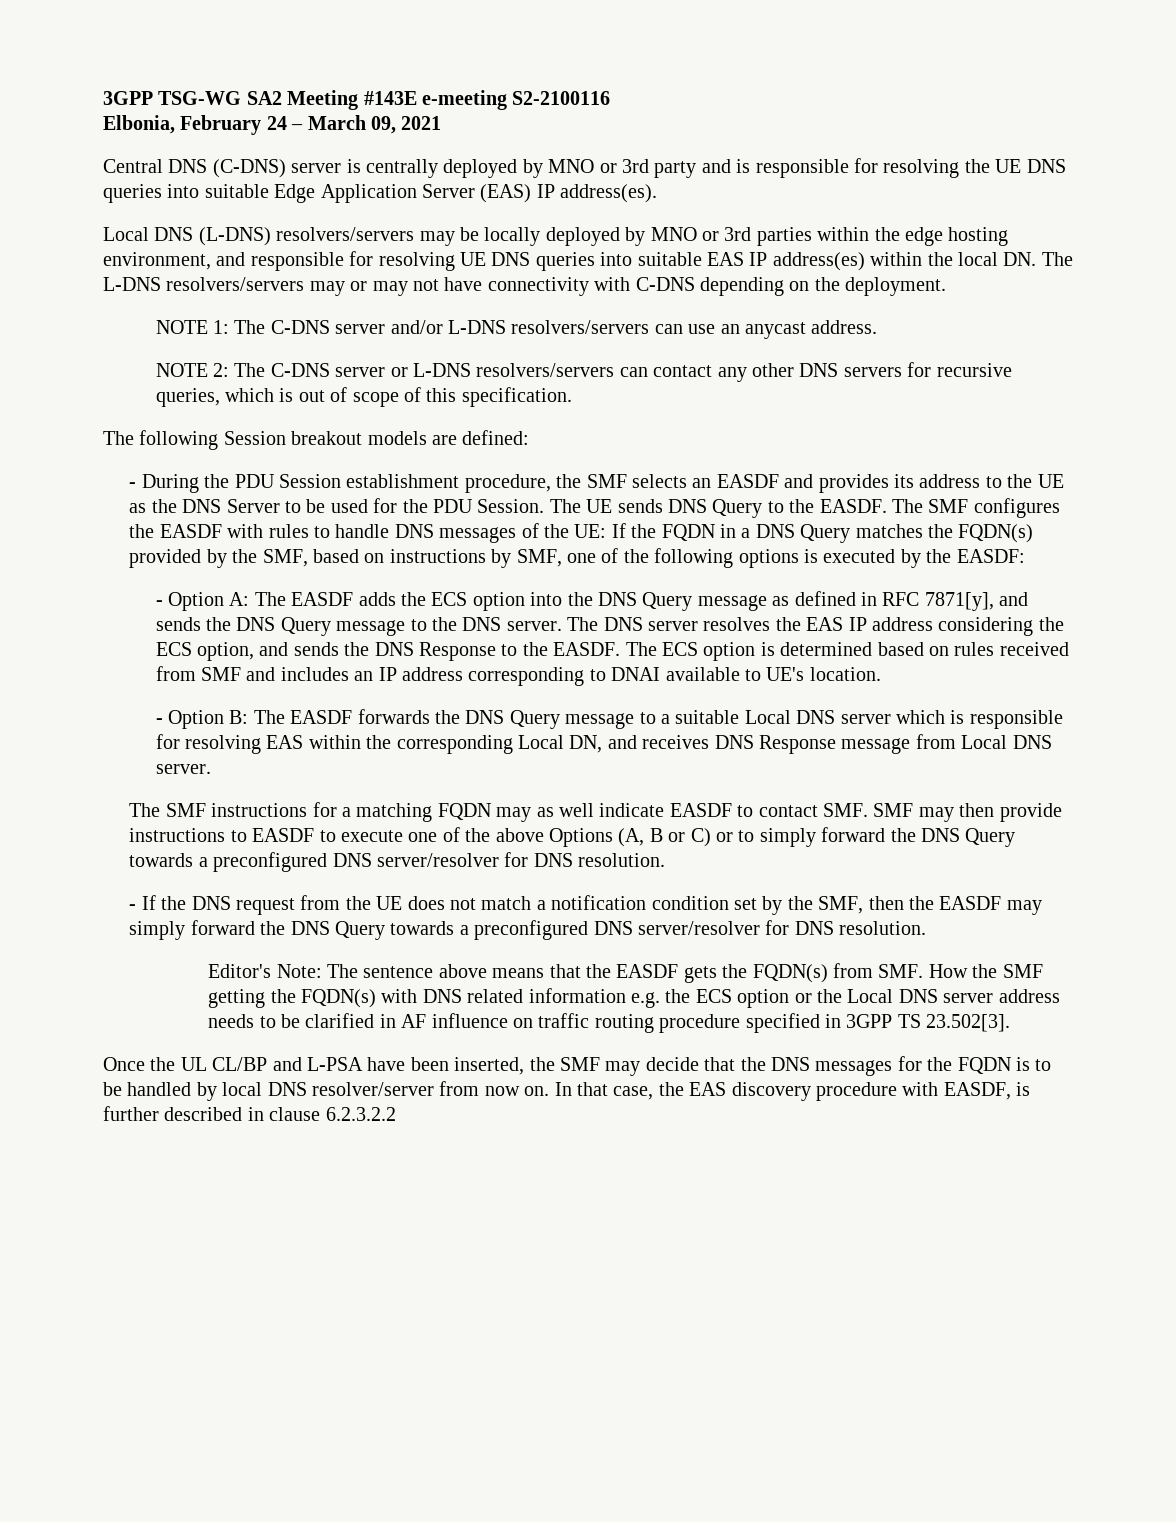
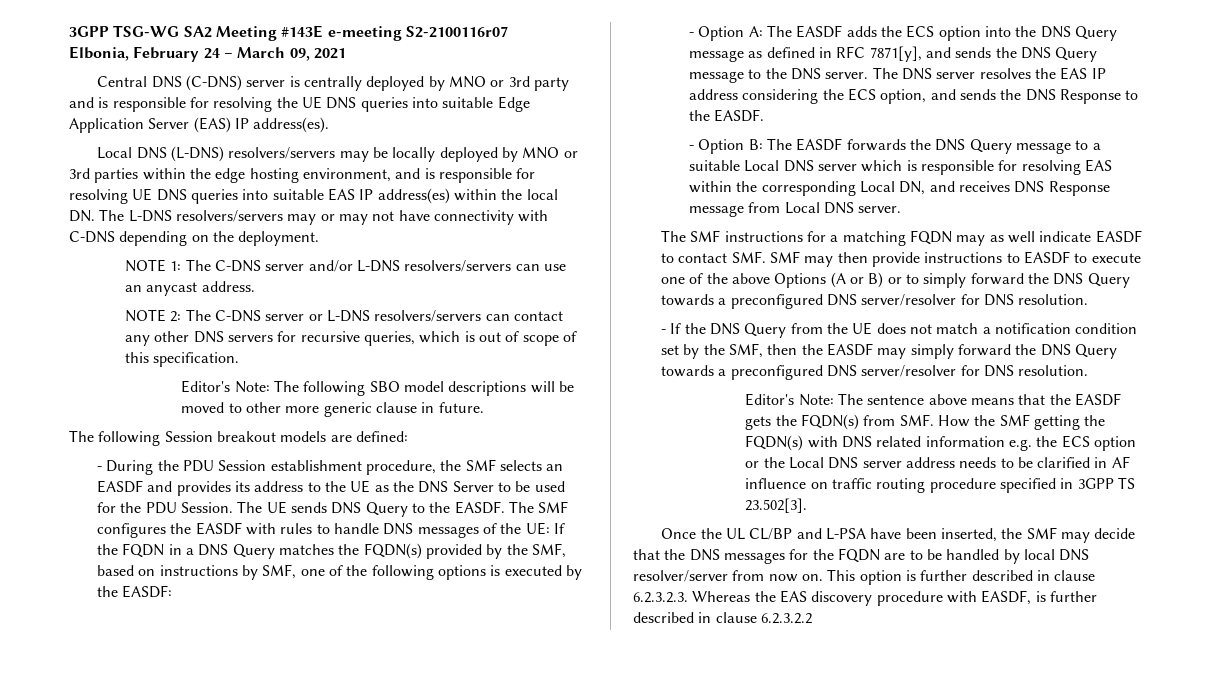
- 3GPP TSG-WG SA2 Meeting #143E e-meeting S2-2100116
+ 3GPP TSG-WG SA2 Meeting #143E e-meeting S2-2100116r07
- Local DNS (L-DNS) resolvers/servers may be locally deployed by MNO or 3rd parties within the edge hosting environment, and responsible for resolving UE DNS queries into suitable EAS IP address(es) within the local DN. The L-DNS resolvers/servers may or may not have connectivity with C-DNS depending on the deployment.
+ Local DNS (L-DNS) resolvers/servers may be locally deployed by MNO or 3rd parties within the edge hosting environment, and is responsible for resolving UE DNS queries into suitable EAS IP address(es) within the local DN. The L-DNS resolvers/servers may or may not have connectivity with C-DNS depending on the deployment.
+ Editor's Note: The following SBO model descriptions will be moved to other more generic clause in future.
- The ECS option is determined based on rules received from SMF and includes an IP address corresponding to DNAI available to UE's location.
- The SMF instructions for a matching FQDN may as well indicate EASDF to contact SMF. SMF may then provide instructions to EASDF to execute one of the above Options (A, B or C) or to simply forward the DNS Query towards a preconfigured DNS server/resolver for DNS resolution.
+ The SMF instructions for a matching FQDN may as well indicate EASDF to contact SMF. SMF may then provide instructions to EASDF to execute one of the above Options (A or B) or to simply forward the DNS Query towards a preconfigured DNS server/resolver for DNS resolution.
- - If the DNS request from the UE does not match a notification condition set by the SMF, then the EASDF may simply forward the DNS Query towards a preconfigured DNS server/resolver for DNS resolution.
+ - If the DNS Query from the UE does not match a notification condition set by the SMF, then the EASDF may simply forward the DNS Query towards a preconfigured DNS server/resolver for DNS resolution.
- Once the UL CL/BP and L-PSA have been inserted, the SMF may decide that the DNS messages for the FQDN is to be handled by local DNS resolver/server from now on.
+ Once the UL CL/BP and L-PSA have been inserted, the SMF may decide that the DNS messages for the FQDN are to be handled by local DNS resolver/server from now on.
- In that case, the EAS discovery procedure with EASDF, is further described in clause 6.2.3.2.2
+ This option is further described in clause 6.2.3.2.3. Whereas the EAS discovery procedure with EASDF, is further described in clause 6.2.3.2.2

